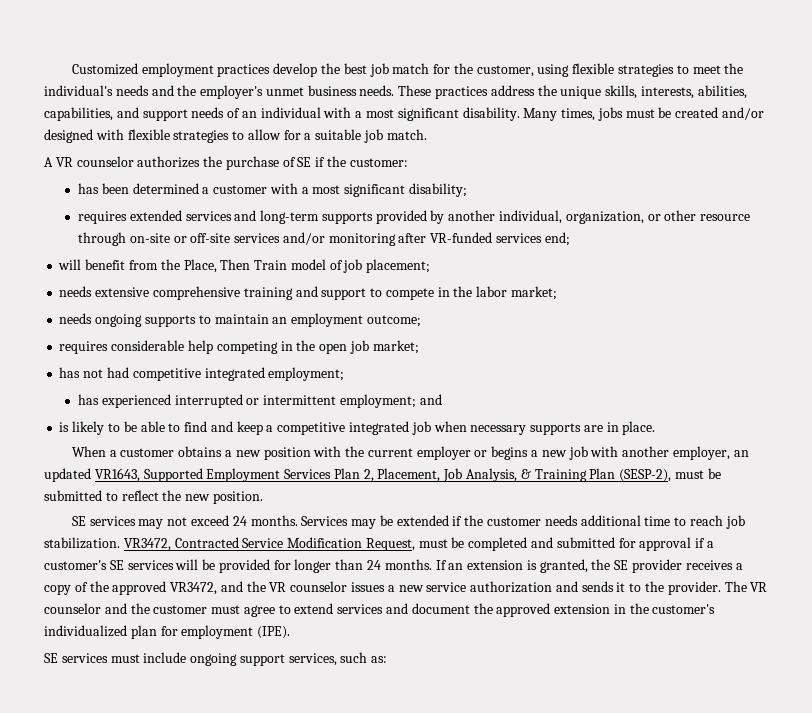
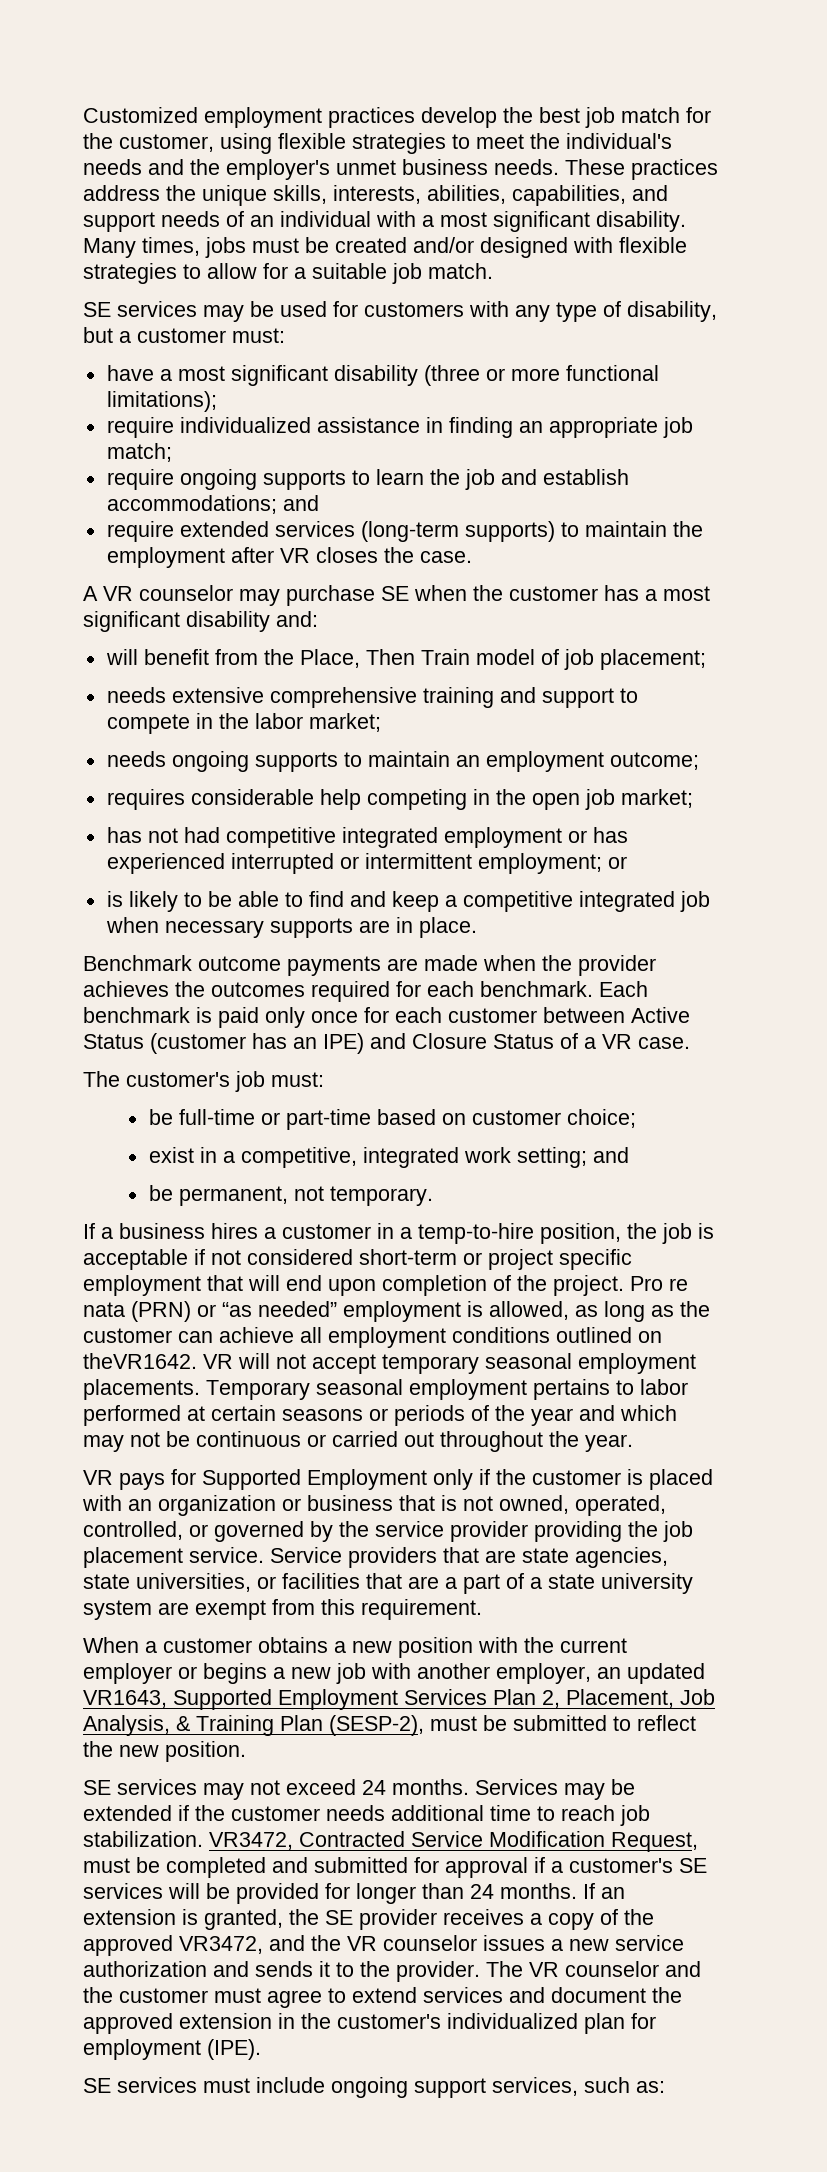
- A VR counselor authorizes the purchase of SE if the customer:
- has been determined a customer with a most significant disability;
- requires extended services and long-term supports provided by another individual, organization, or other resource through on-site or off-site services and/or monitoring after VR-funded services end;
+ SE services may be used for customers with any type of disability, but a customer must:
+ have a most significant disability (three or more functional limitations);
+ require individualized assistance in finding an appropriate job match;
+ require ongoing supports to learn the job and establish accommodations; and
+ require extended services (long-term supports) to maintain the employment after VR closes the case.
+ A VR counselor may purchase SE when the customer has a most significant disability and:
- has not had competitive integrated employment;
- has experienced interrupted or intermittent employment; and
+ has not had competitive integrated employment or has experienced interrupted or intermittent employment; or
+ Benchmark outcome payments are made when the provider achieves the outcomes required for each benchmark. Each benchmark is paid only once for each customer between Active Status (customer has an IPE) and Closure Status of a VR case.
+ The customer's job must:
+ be full-time or part-time based on customer choice;
+ exist in a competitive, integrated work setting; and
+ be permanent, not temporary.
+ If a business hires a customer in a temp-to-hire position, the job is acceptable if not considered short-term or project specific employment that will end upon completion of the project. Pro re nata (PRN) or “as needed” employment is allowed, as long as the customer can achieve all employment conditions outlined on theVR1642. VR will not accept temporary seasonal employment placements. Temporary seasonal employment pertains to labor performed at certain seasons or periods of the year and which may not be continuous or carried out throughout the year.
+ VR pays for Supported Employment only if the customer is placed with an organization or business that is not owned, operated, controlled, or governed by the service provider providing the job placement service. Service providers that are state agencies, state universities, or facilities that are a part of a state university system are exempt from this requirement.

